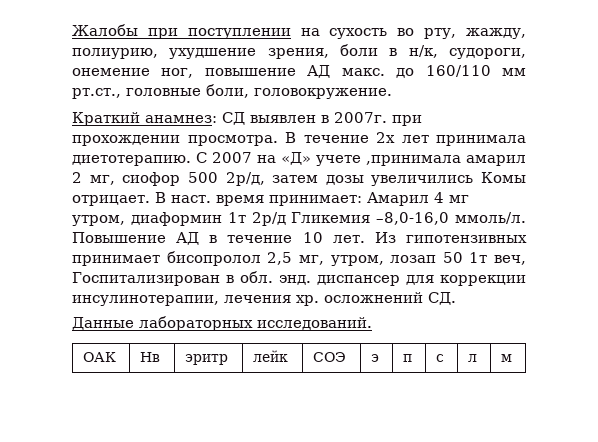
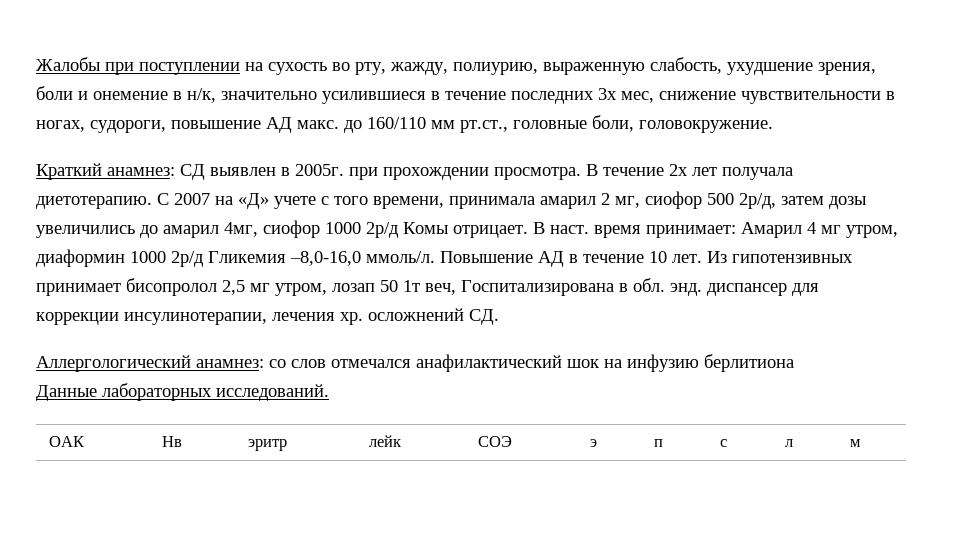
- Жалобы при поступлении на сухость во рту, жажду, полиурию, ухудшение зрения, боли в н/к, судороги, онемение ног, повышение АД макс. до 160/110 мм рт.ст., головные боли, головокружение.
+ Жалобы при поступлении на сухость во рту, жажду, полиурию, выраженную слабость, ухудшение зрения, боли и онемение в н/к, значительно усилившиеся в течение последних 3х мес, снижение чувствительности в ногах, судороги, повышение АД макс. до 160/110 мм рт.ст., головные боли, головокружение.
- Краткий анамнез: СД выявлен в 2007г. при прохождении просмотра.
+ Краткий анамнез: СД выявлен в 2005г. при прохождении просмотра.
- В течение 2х лет принимала диетотерапию.
+ В течение 2х лет получала диетотерапию.
- С 2007 на «Д» учете ,принимала амарил 2 мг, сиофор 500 2р/д, затем дозы увеличились Комы отрицает.
+ С 2007 на «Д» учете с того времени, принимала амарил 2 мг, сиофор 500 2р/д, затем дозы увеличились до амарил 4мг, сиофор 1000 2р/д Комы отрицает.
- В наст. время принимает: Амарил 4 мг утром, диаформин 1т 2р/д Гликемия –8,0-16,0 ммоль/л.
+ В наст. время принимает: Амарил 4 мг утром, диаформин 1000 2р/д Гликемия –8,0-16,0 ммоль/л.
- Из гипотензивных принимает бисопролол 2,5 мг, утром, лозап 50 1т веч, Госпитализирован в обл. энд. диспансер для коррекции инсулинотерапии, лечения хр. осложнений СД.
+ Из гипотензивных принимает бисопролол 2,5 мг утром, лозап 50 1т веч, Госпитализирована в обл. энд. диспансер для коррекции инсулинотерапии, лечения хр. осложнений СД.
+ Аллергологический анамнез: со слов отмечался анафилактический шок на инфузию берлитиона

